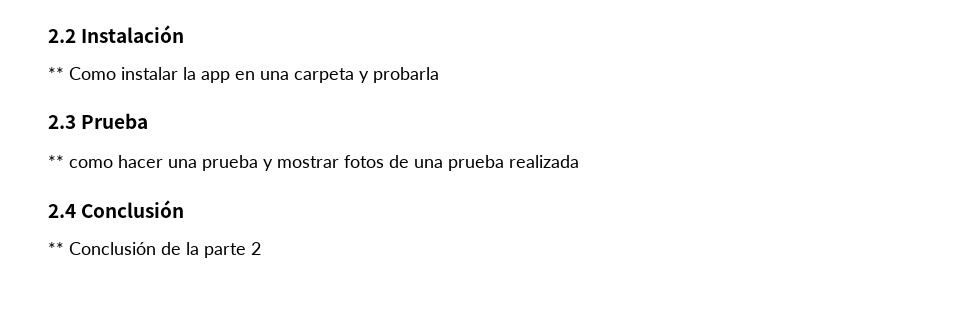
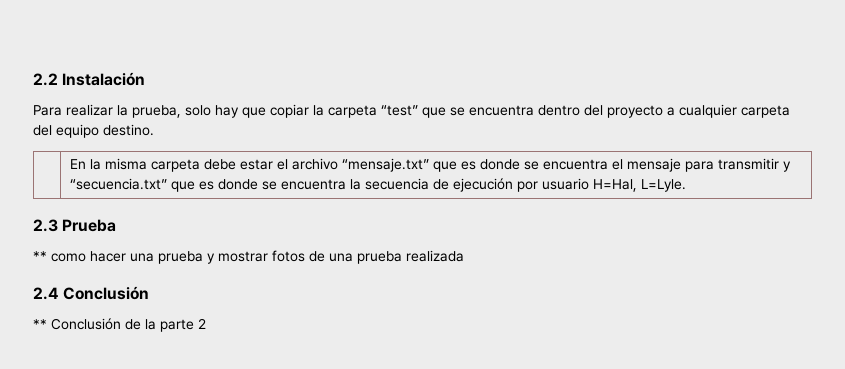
- ** Como instalar la app en una carpeta y probarla
+ Para realizar la prueba, solo hay que copiar la carpeta “test” que se encuentra dentro del proyecto a cualquier carpeta del equipo destino.
+ | En la misma carpeta debe estar el archivo “mensaje.txt” que es donde se encuentra el mensaje para transmitir y “secuencia.txt” que es donde se encuentra la secuencia de ejecución por usuario H=Hal, L=Lyle.

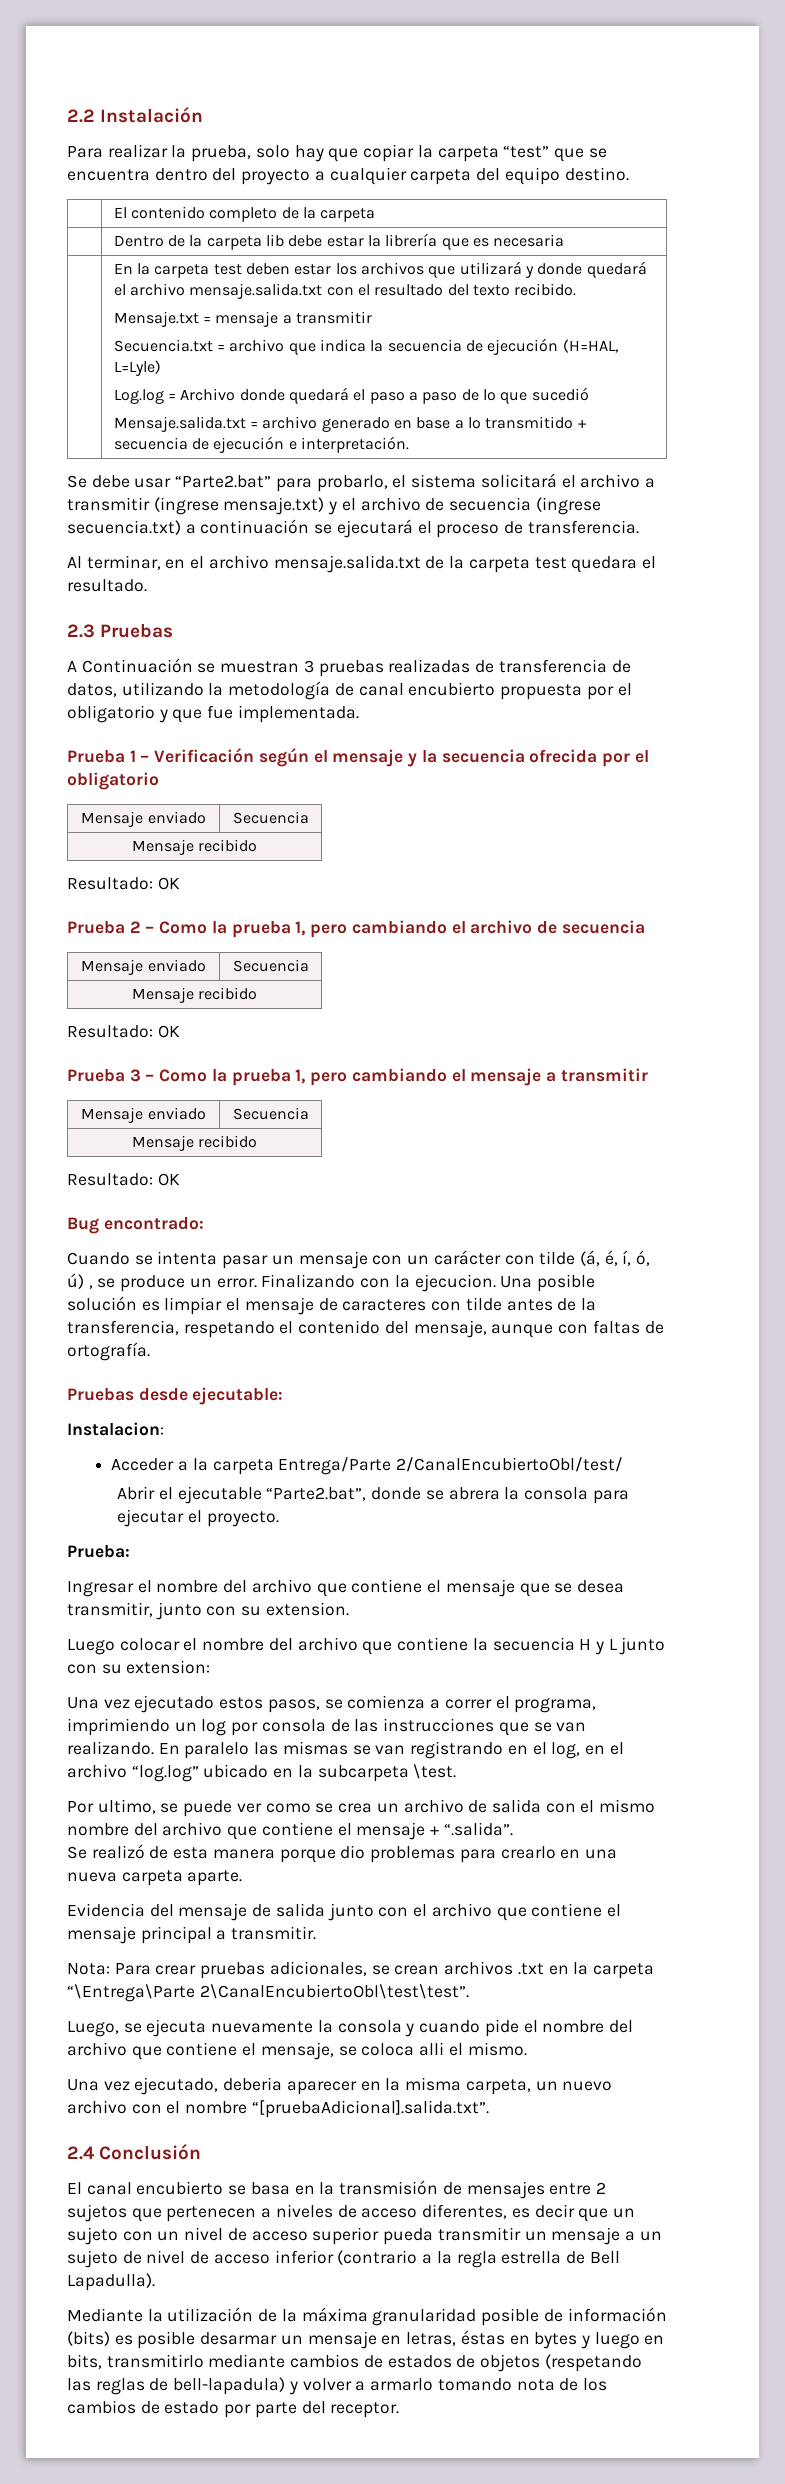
- | En la misma carpeta debe estar el archivo “mensaje.txt” que es donde se encuentra el mensaje para transmitir y “secuencia.txt” que es donde se encuentra la secuencia de ejecución por usuario H=Hal, L=Lyle.
- 2.3 Prueba
- ** como hacer una prueba y mostrar fotos de una prueba realizada
+ | El contenido completo de la carpeta
+ | Dentro de la carpeta lib debe estar la librería que es necesaria
+ | En la carpeta test deben estar los archivos que utilizará y donde quedará el archivo mensaje.salida.txt con el resultado del texto recibido.
+ Mensaje.txt = mensaje a transmitir
+ Secuencia.txt = archivo que indica la secuencia de ejecución (H=HAL, L=Lyle)
+ Log.log = Archivo donde quedará el paso a paso de lo que sucedió
+ Mensaje.salida.txt = archivo generado en base a lo transmitido + secuencia de ejecución e interpretación.
+ Se debe usar “Parte2.bat” para probarlo, el sistema solicitará el archivo a transmitir (ingrese mensaje.txt) y el archivo de secuencia (ingrese secuencia.txt) a continuación se ejecutará el proceso de transferencia.
+ Al terminar, en el archivo mensaje.salida.txt de la carpeta test quedara el resultado.
+ 2.3 Pruebas
+ A Continuación se muestran 3 pruebas realizadas de transferencia de datos, utilizando la metodología de canal encubierto propuesta por el obligatorio y que fue implementada.
+ Prueba 1 – Verificación según el mensaje y la secuencia ofrecida por el obligatorio
+ Mensaje enviado | Secuencia
+ Mensaje recibido
+ Resultado: OK
+ Prueba 2 – Como la prueba 1, pero cambiando el archivo de secuencia
+ Mensaje enviado | Secuencia
+ Mensaje recibido
+ Resultado: OK
+ Prueba 3 – Como la prueba 1, pero cambiando el mensaje a transmitir
+ Mensaje enviado | Secuencia
+ Mensaje recibido
+ Resultado: OK
+ Bug encontrado:
+ Cuando se intenta pasar un mensaje con un carácter con tilde (á, é, í, ó, ú) , se produce un error. Finalizando con la ejecucion. Una posible solución es limpiar el mensaje de caracteres con tilde antes de la transferencia, respetando el contenido del mensaje, aunque con faltas de ortografía.
+ Pruebas desde ejecutable:
+ Instalacion:
+ Acceder a la carpeta Entrega/Parte 2/CanalEncubiertoObl/test/
+ Abrir el ejecutable “Parte2.bat”, donde se abrera la consola para ejecutar el proyecto.
+ Prueba:
+ Ingresar el nombre del archivo que contiene el mensaje que se desea transmitir, junto con su extension.
+ Luego colocar el nombre del archivo que contiene la secuencia H y L junto con su extension:
+ Una vez ejecutado estos pasos, se comienza a correr el programa, imprimiendo un log por consola de las instrucciones que se van realizando. En paralelo las mismas se van registrando en el log, en el archivo “log.log” ubicado en la subcarpeta \test.
+ Por ultimo, se puede ver como se crea un archivo de salida con el mismo nombre del archivo que contiene el mensaje + “.salida”.
+ Se realizó de esta manera porque dio problemas para crearlo en una nueva carpeta aparte.
+ Evidencia del mensaje de salida junto con el archivo que contiene el mensaje principal a transmitir.
+ Nota: Para crear pruebas adicionales, se crean archivos .txt en la carpeta “\Entrega\Parte 2\CanalEncubiertoObl\test\test”.
+ Luego, se ejecuta nuevamente la consola y cuando pide el nombre del archivo que contiene el mensaje, se coloca alli el mismo.
+ Una vez ejecutado, deberia aparecer en la misma carpeta, un nuevo archivo con el nombre “[pruebaAdicional].salida.txt”.
  2.4 Conclusión
- ** Conclusión de la parte 2
+ El canal encubierto se basa en la transmisión de mensajes entre 2 sujetos que pertenecen a niveles de acceso diferentes, es decir que un sujeto con un nivel de acceso superior pueda transmitir un mensaje a un sujeto de nivel de acceso inferior (contrario a la regla estrella de Bell Lapadulla).
+ Mediante la utilización de la máxima granularidad posible de información (bits) es posible desarmar un mensaje en letras, éstas en bytes y luego en bits, transmitirlo mediante cambios de estados de objetos (respetando las reglas de bell-lapadula) y volver a armarlo tomando nota de los cambios de estado por parte del receptor.

